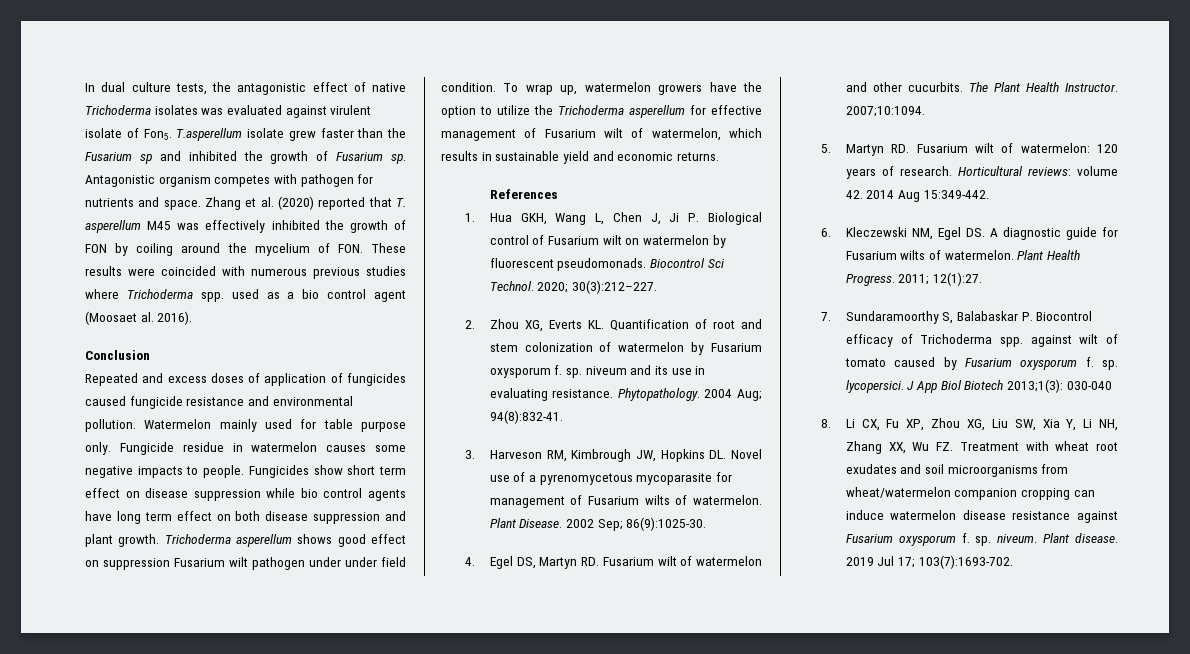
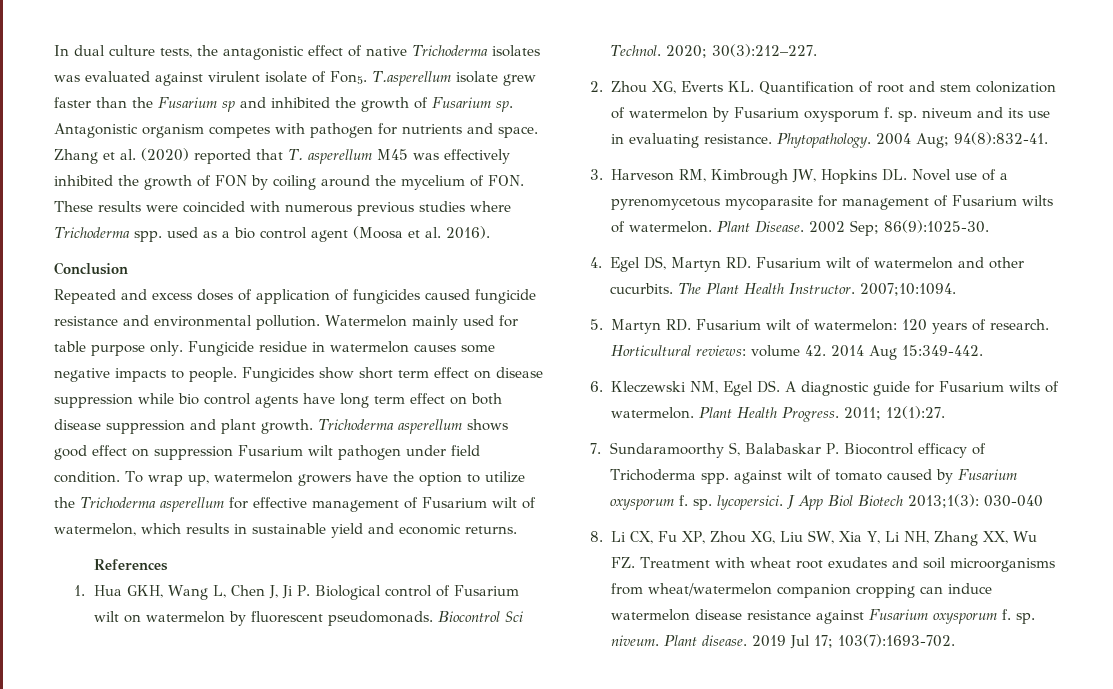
- Zhang et al. (2020) reported that T. asperellum M45 was effectively inhibited the growth of FON by coiling around the mycelium of FON. These results were coincided with numerous previous studies where Trichoderma spp. used as a bio control agent (Moosaet al. 2016).
+ Zhang et al. (2020) reported that T. asperellum M45 was effectively inhibited the growth of FON by coiling around the mycelium of FON. These results were coincided with numerous previous studies where Trichoderma spp. used as a bio control agent (Moosa et al. 2016).
- Trichoderma asperellum shows good effect on suppression Fusarium wilt pathogen under under field condition.
+ Trichoderma asperellum shows good effect on suppression Fusarium wilt pathogen under field condition.

